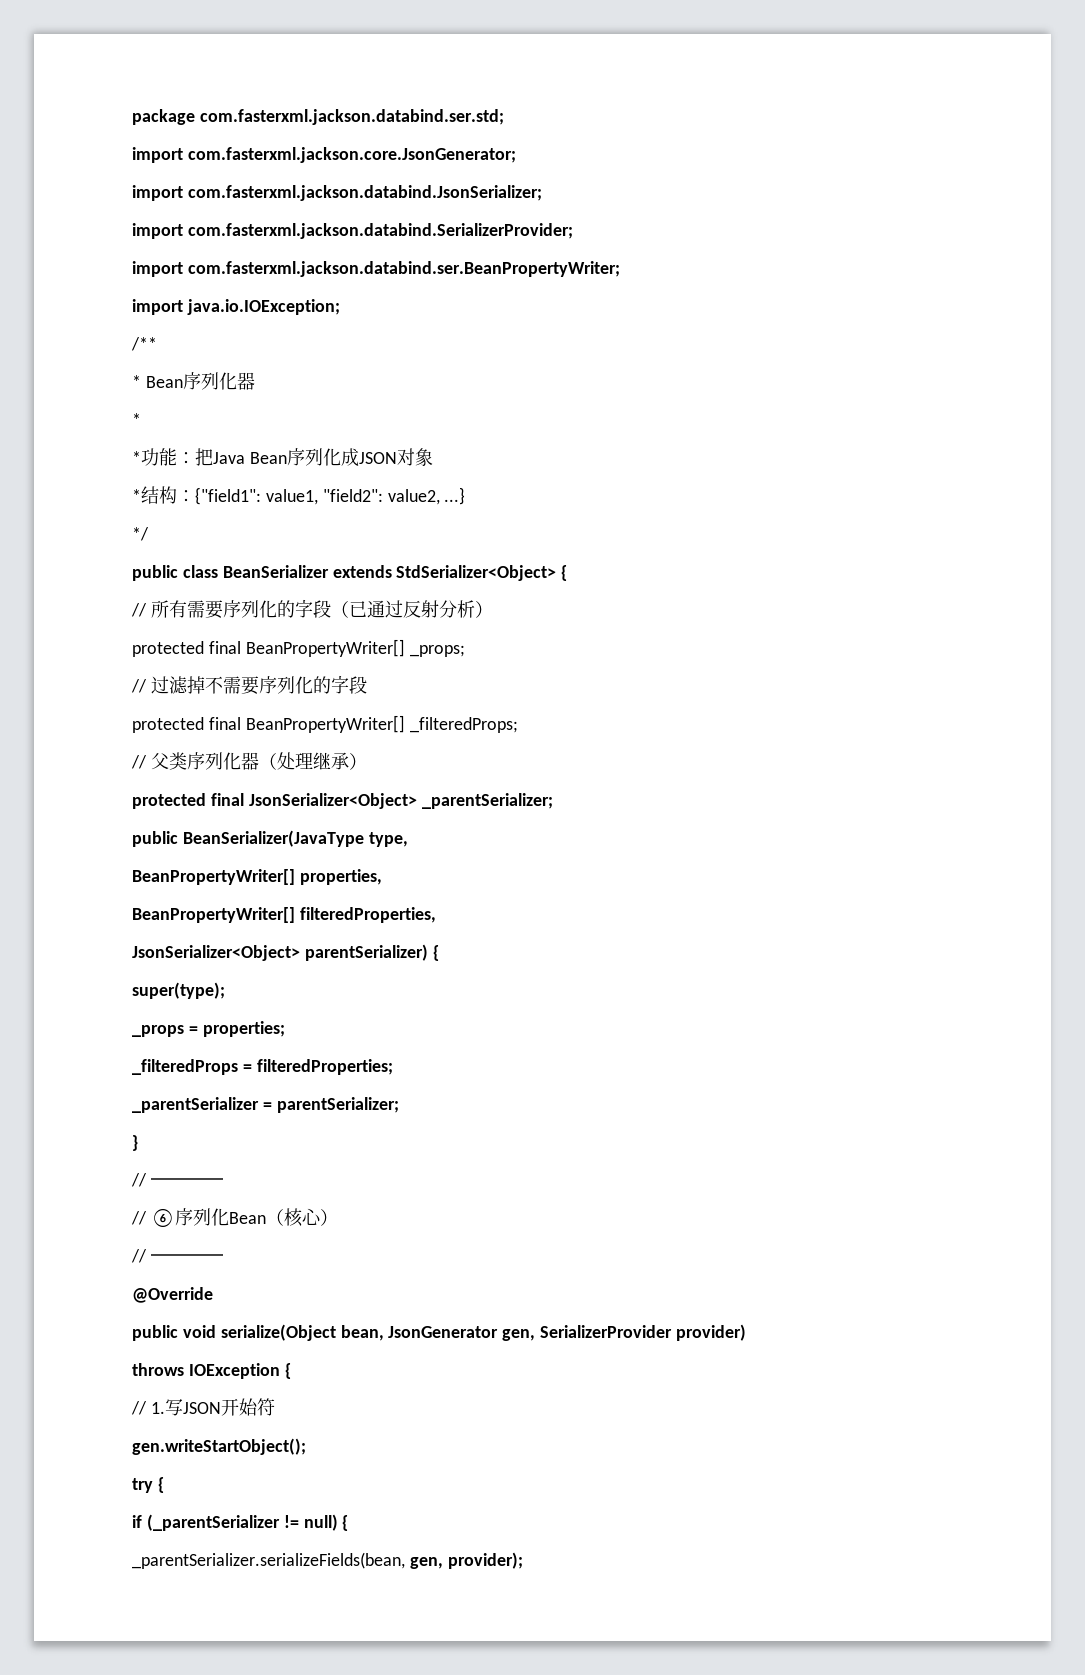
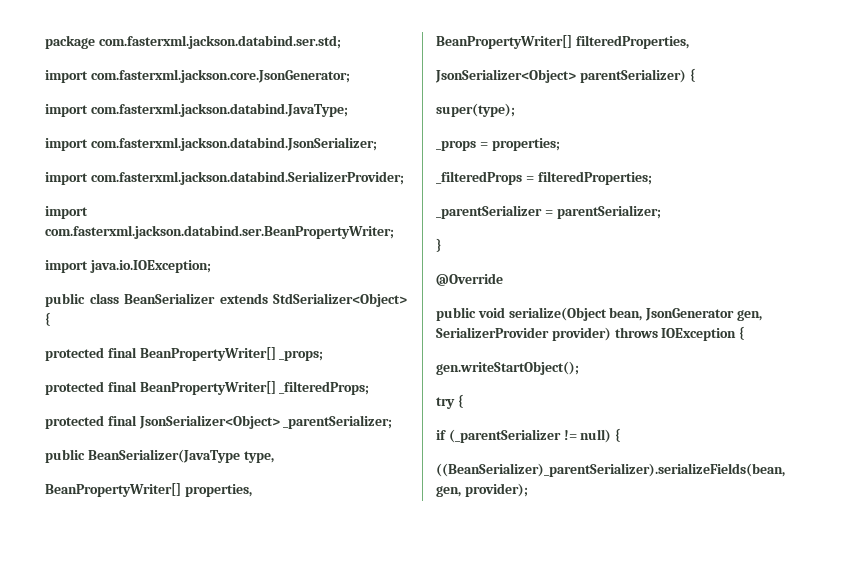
+ import com.fasterxml.jackson.databind.JavaType;
- /**
- * Bean序列化器
- *
- *功能：把Java Bean序列化成JSON对象
- *结构：{"field1": value1, "field2": value2, ...}
- */
- // 所有需要序列化的字段（已通过反射分析）
  protected final BeanPropertyWriter[] _props;
- // 过滤掉不需要序列化的字段
  protected final BeanPropertyWriter[] _filteredProps;
- // 父类序列化器（处理继承）
  }
- // ════
- // ⑥序列化Bean（核心）
- // ════
- public void serialize(Object bean, JsonGenerator gen, SerializerProvider provider)
- throws IOException {
+ public void serialize(Object bean, JsonGenerator gen, SerializerProvider provider) throws IOException {
- // 1.写JSON开始符
- _parentSerializer.serializeFields(bean, gen, provider);
+ ((BeanSerializer)_parentSerializer).serializeFields(bean, gen, provider);

